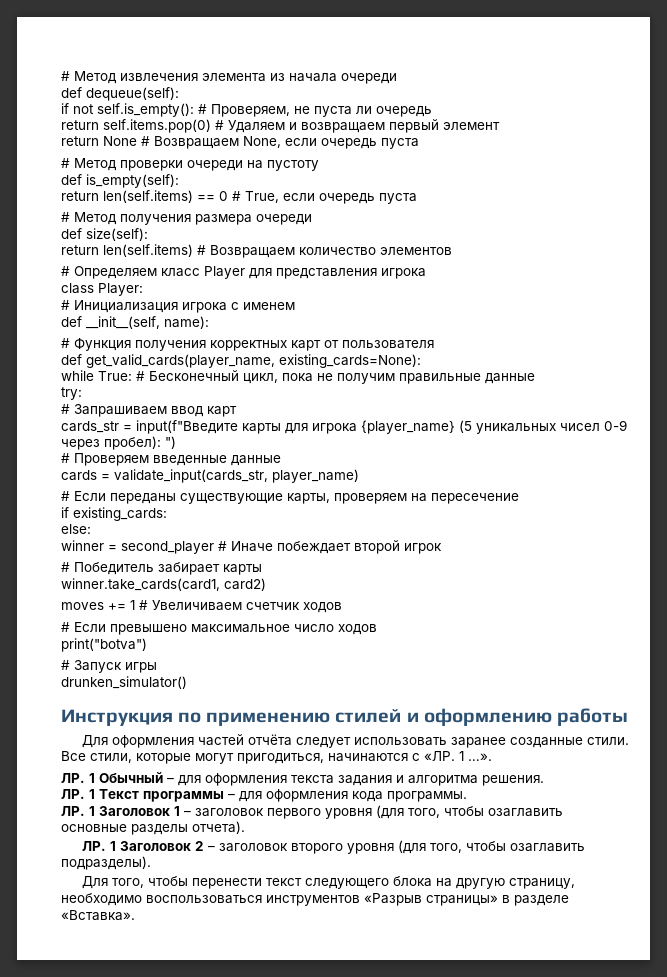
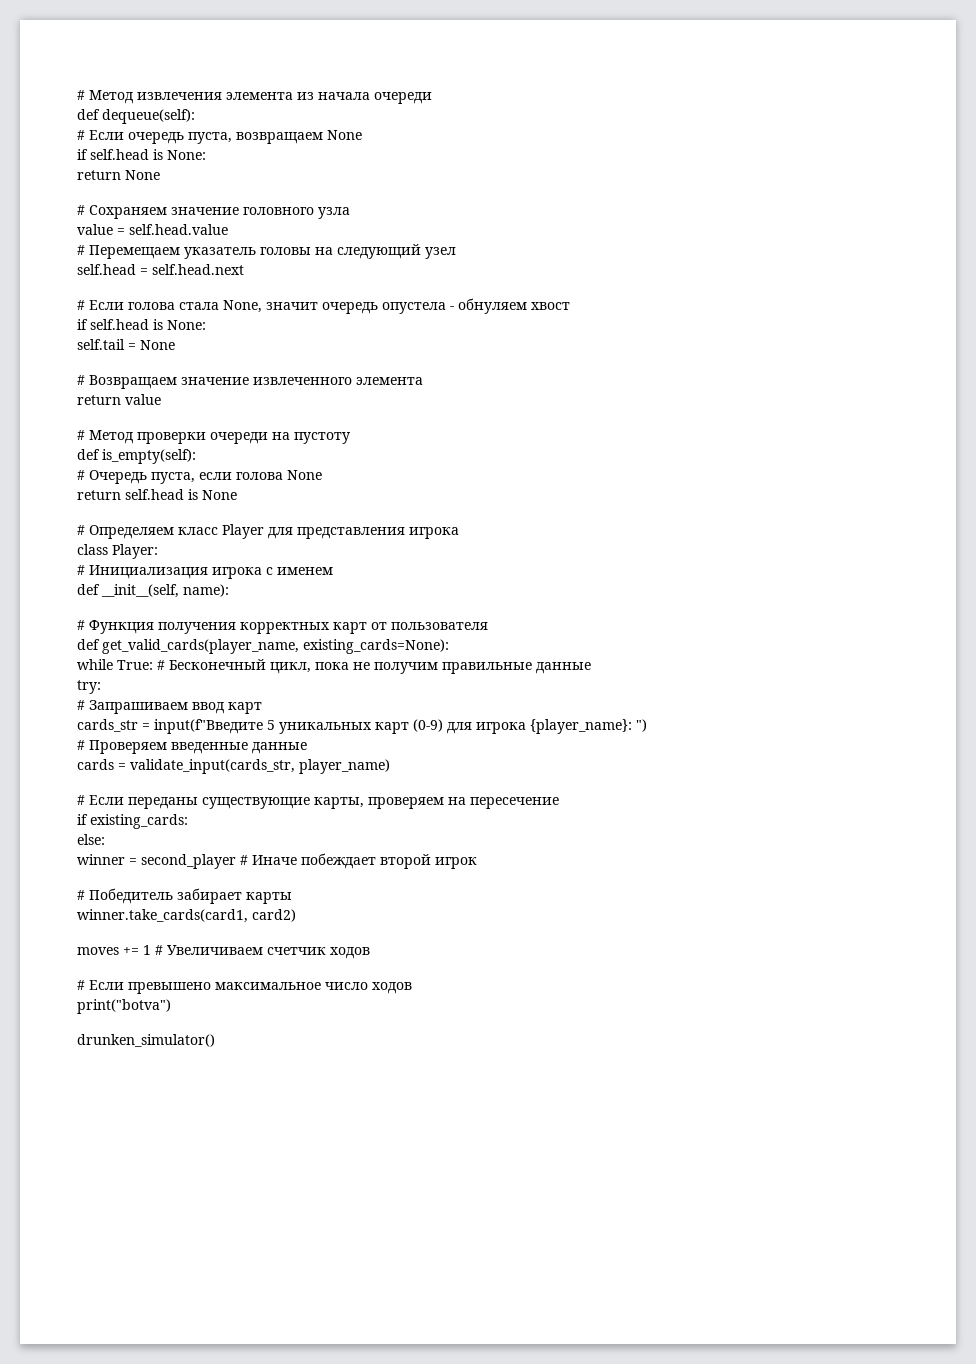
- if not self.is_empty(): # Проверяем, не пуста ли очередь
- return self.items.pop(0) # Удаляем и возвращаем первый элемент
- return None # Возвращаем None, если очередь пуста
+ # Если очередь пуста, возвращаем None
+ if self.head is None:
+ return None
+ # Сохраняем значение головного узла
+ value = self.head.value
+ # Перемещаем указатель головы на следующий узел
+ self.head = self.head.next
+ # Если голова стала None, значит очередь опустела - обнуляем хвост
+ if self.head is None:
+ self.tail = None
+ # Возвращаем значение извлеченного элемента
+ return value
- return len(self.items) == 0 # True, если очередь пуста
- # Метод получения размера очереди
- def size(self):
- return len(self.items) # Возвращаем количество элементов
+ # Очередь пуста, если голова None
+ return self.head is None
- cards_str = input(f"Введите карты для игрока {player_name} (5 уникальных чисел 0-9 через пробел): ")
+ cards_str = input(f"Введите 5 уникальных карт (0-9) для игрока {player_name}: ")
- # Запуск игры
  drunken_simulator()
- Инструкция по применению стилей и оформлению работы
- Для оформления частей отчёта следует использовать заранее созданные стили. Все стили, которые могут пригодиться, начинаются с «ЛР. 1 …».
- ЛР. 1 Обычный – для оформления текста задания и алгоритма решения.
- ЛР. 1 Текст программы – для оформления кода программы.
- ЛР. 1 Заголовок 1 – заголовок первого уровня (для того, чтобы озаглавить основные разделы отчета).
- ЛР. 1 Заголовок 2 – заголовок второго уровня (для того, чтобы озаглавить подразделы).
- Для того, чтобы перенести текст следующего блока на другую страницу, необходимо воспользоваться инструментов «Разрыв страницы» в разделе «Вставка».

